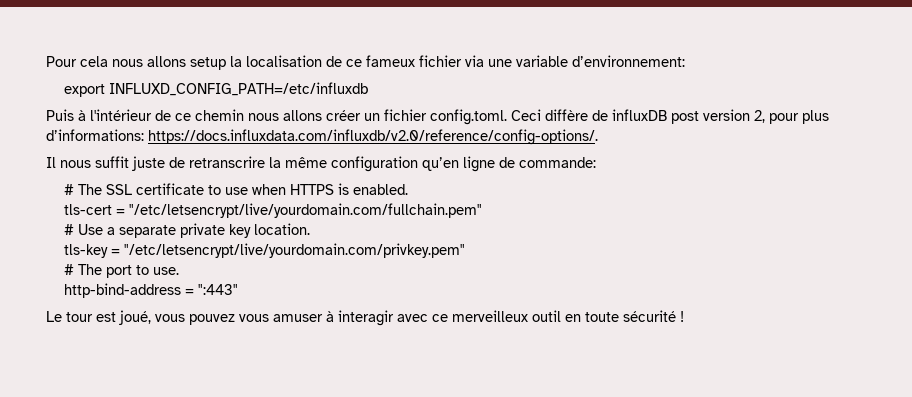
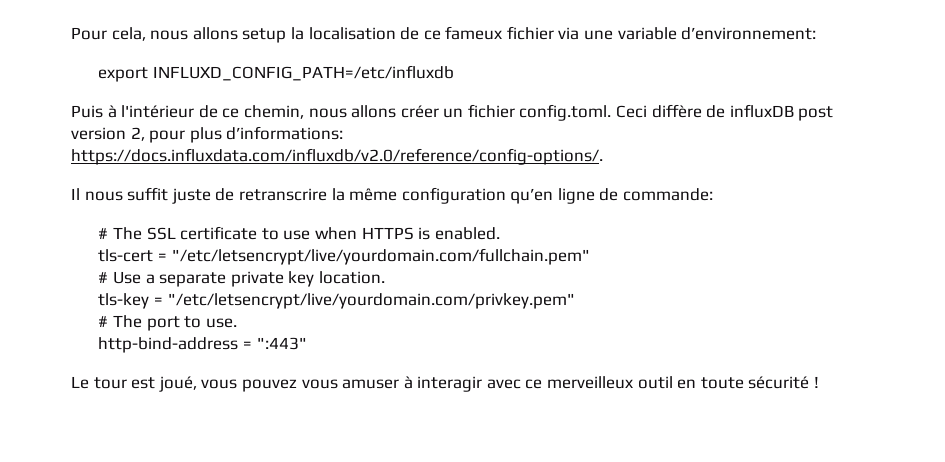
- Pour cela nous allons setup la localisation de ce fameux fichier via une variable d’environnement:
+ Pour cela, nous allons setup la localisation de ce fameux fichier via une variable d’environnement:
- Puis à l'intérieur de ce chemin nous allons créer un fichier config.toml. Ceci diffère de influxDB post version 2, pour plus d’informations: https://docs.influxdata.com/influxdb/v2.0/reference/config-options/.
+ Puis à l'intérieur de ce chemin, nous allons créer un fichier config.toml. Ceci diffère de influxDB post version 2, pour plus d’informations: https://docs.influxdata.com/influxdb/v2.0/reference/config-options/.

